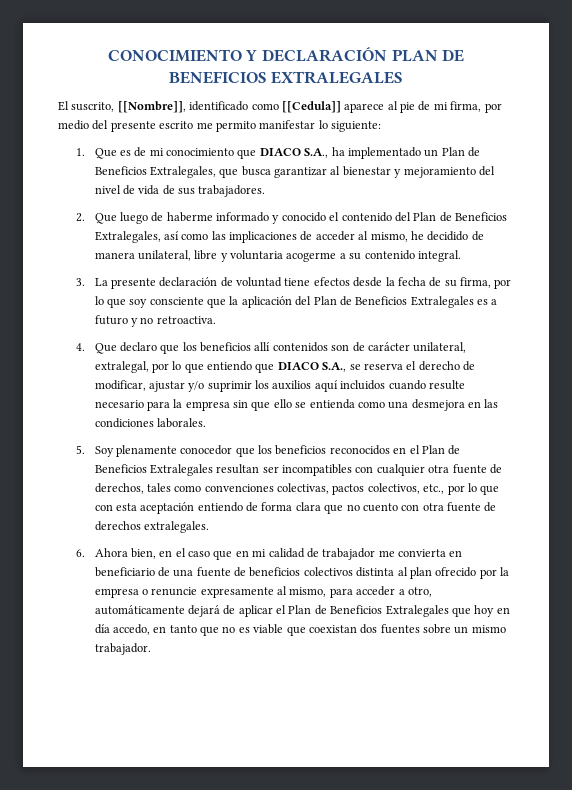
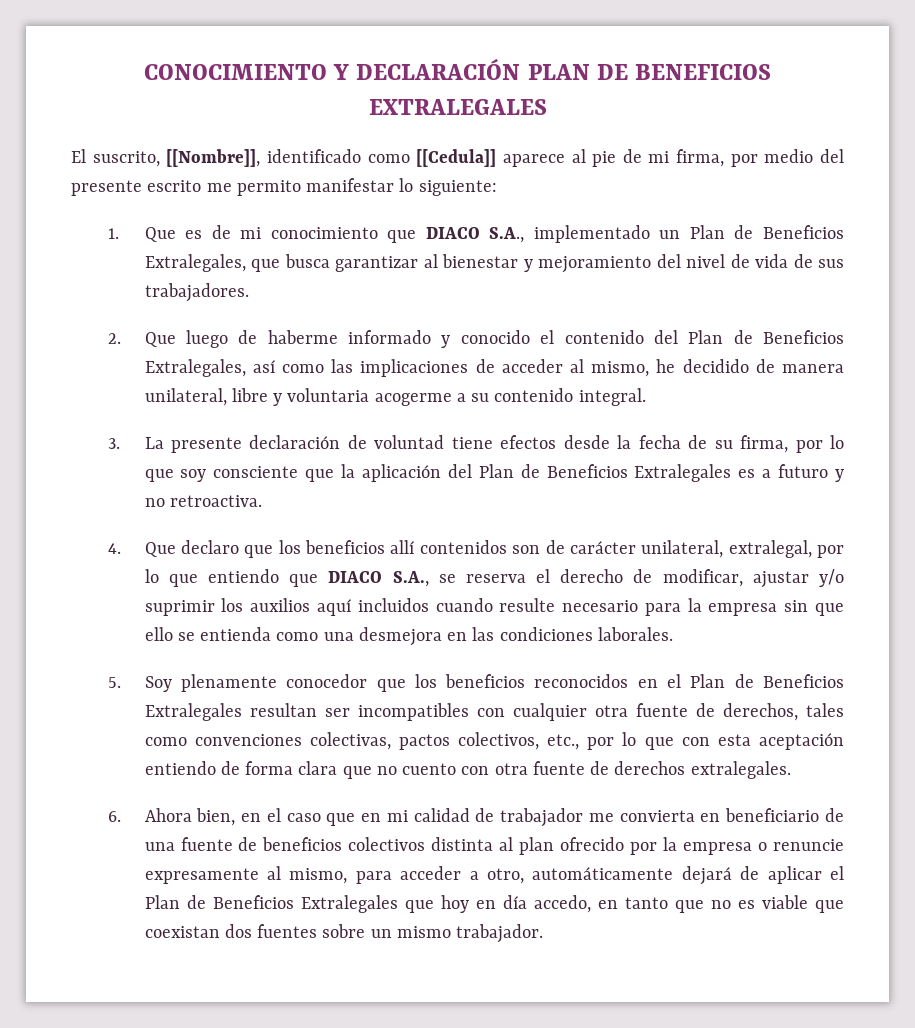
- 1. Que es de mi conocimiento que DIACO S.A., ha implementado un Plan de Beneficios Extralegales, que busca garantizar al bienestar y mejoramiento del nivel de vida de sus trabajadores.
+ 1. Que es de mi conocimiento que DIACO S.A., implementado un Plan de Beneficios Extralegales, que busca garantizar al bienestar y mejoramiento del nivel de vida de sus trabajadores.

